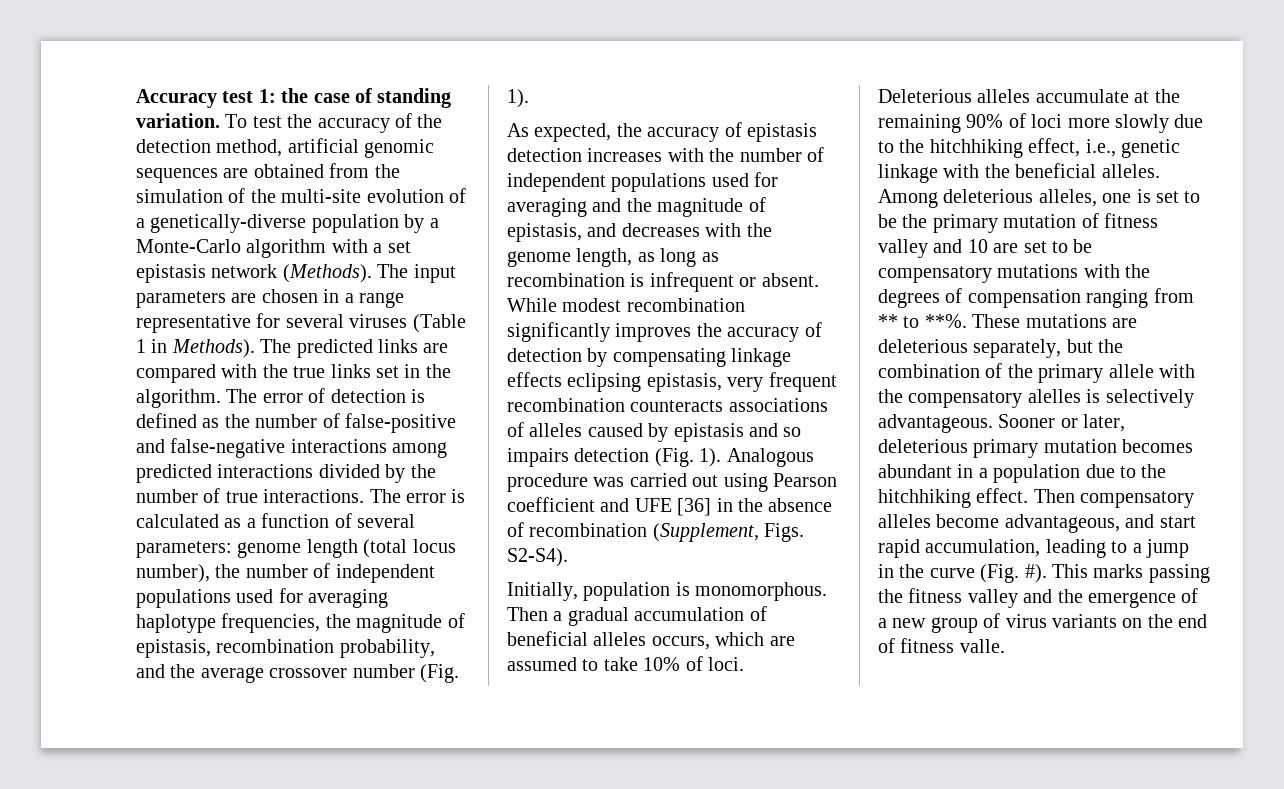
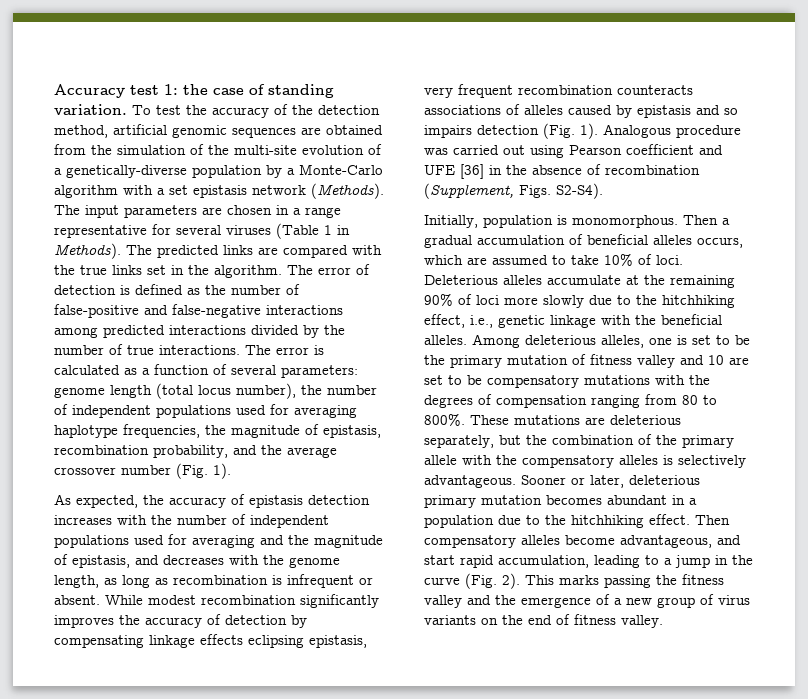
- Among deleterious alleles, one is set to be the primary mutation of fitness valley and 10 are set to be compensatory mutations with the degrees of compensation ranging from ** to **%.
+ Among deleterious alleles, one is set to be the primary mutation of fitness valley and 10 are set to be compensatory mutations with the degrees of compensation ranging from 80 to 800%.
- These mutations are deleterious separately, but the combination of the primary allele with the compensatory alelles is selectively advantageous.
+ These mutations are deleterious separately, but the combination of the primary allele with the compensatory alleles is selectively advantageous.
- Then compensatory alleles become advantageous, and start rapid accumulation, leading to a jump in the curve (Fig. #).
+ Then compensatory alleles become advantageous, and start rapid accumulation, leading to a jump in the curve (Fig. 2).
- This marks passing the fitness valley and the emergence of a new group of virus variants on the end of fitness valle.
+ This marks passing the fitness valley and the emergence of a new group of virus variants on the end of fitness valley.

